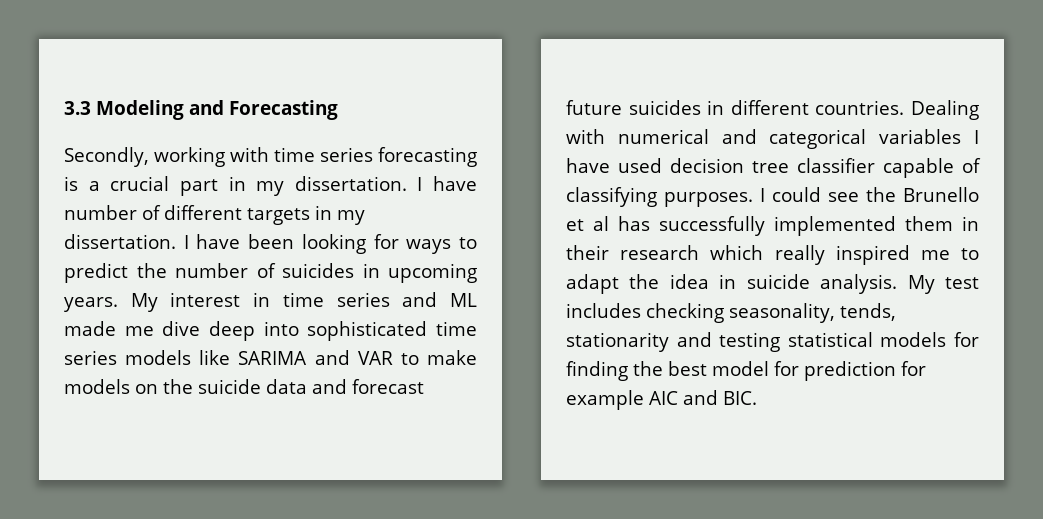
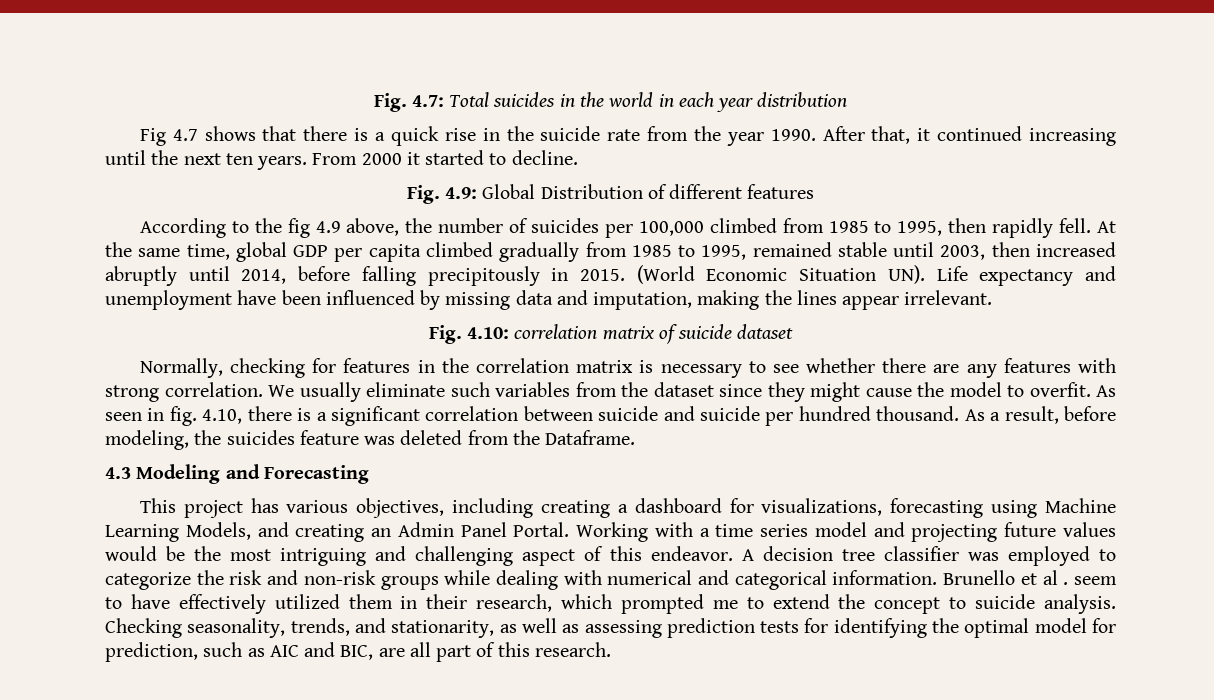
- 3.3 Modeling and Forecasting
- Secondly, working with time series forecasting is a crucial part in my dissertation. I have number of different targets in my dissertation. I have been looking for ways to predict the number of suicides in upcoming years. My interest in time series and ML made me dive deep into sophisticated time series models like SARIMA and VAR to make models on the suicide data and forecast future suicides in different countries. Dealing with numerical and categorical variables I have used decision tree classifier capable of classifying purposes. I could see the Brunello et al has successfully implemented them in their research which really inspired me to adapt the idea in suicide analysis. My test includes checking seasonality, tends, stationarity and testing statistical models for finding the best model for prediction for example AIC and BIC.
+ Fig. 4.7: Total suicides in the world in each year distribution
+ Fig 4.7 shows that there is a quick rise in the suicide rate from the year 1990. After that, it continued increasing until the next ten years. From 2000 it started to decline.
+ Fig. 4.9: Global Distribution of different features
+ According to the fig 4.9 above, the number of suicides per 100,000 climbed from 1985 to 1995, then rapidly fell. At the same time, global GDP per capita climbed gradually from 1985 to 1995, remained stable until 2003, then increased abruptly until 2014, before falling precipitously in 2015. (World Economic Situation UN). Life expectancy and unemployment have been influenced by missing data and imputation, making the lines appear irrelevant.
+ Fig. 4.10: correlation matrix of suicide dataset
+ Normally, checking for features in the correlation matrix is necessary to see whether there are any features with strong correlation. We usually eliminate such variables from the dataset since they might cause the model to overfit. As seen in fig. 4.10, there is a significant correlation between suicide and suicide per hundred thousand. As a result, before modeling, the suicides feature was deleted from the Dataframe.
+ 4.3 Modeling and Forecasting
+ This project has various objectives, including creating a dashboard for visualizations, forecasting using Machine Learning Models, and creating an Admin Panel Portal. Working with a time series model and projecting future values would be the most intriguing and challenging aspect of this endeavor. A decision tree classifier was employed to categorize the risk and non-risk groups while dealing with numerical and categorical information. Brunello et al . seem to have effectively utilized them in their research, which prompted me to extend the concept to suicide analysis. Checking seasonality, trends, and stationarity, as well as assessing prediction tests for identifying the optimal model for prediction, such as AIC and BIC, are all part of this research.

